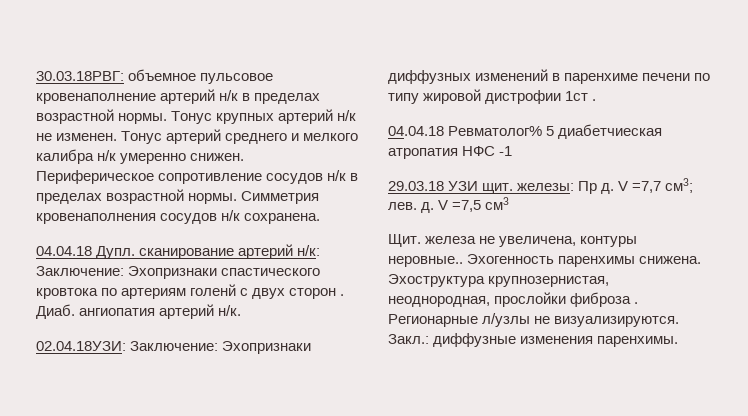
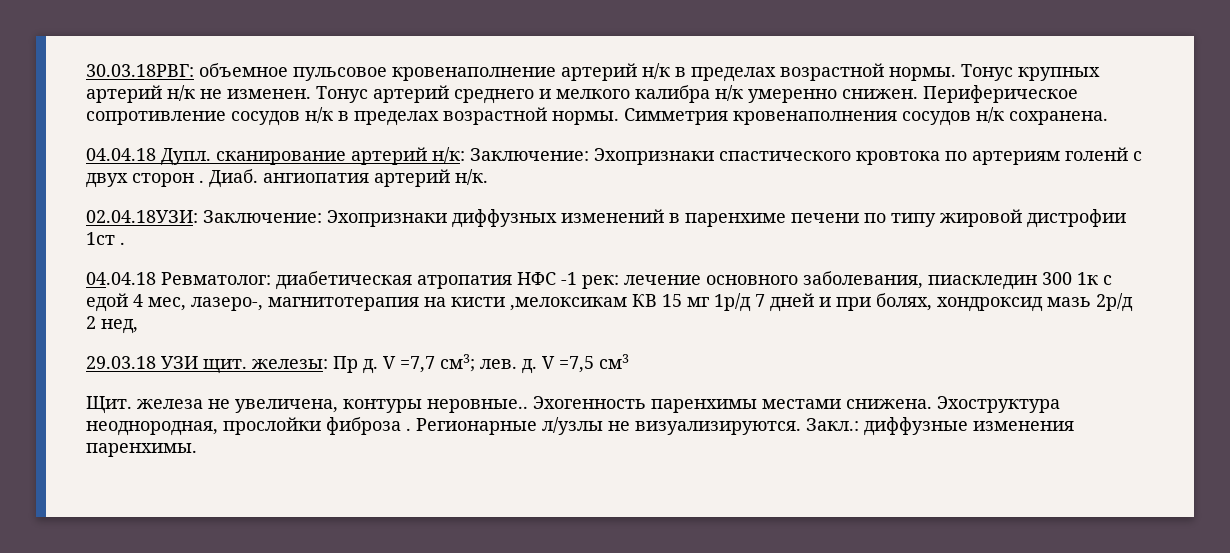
- 04.04.18 Ревматолог% 5 диабетчиеская атропатия НФС -1
+ 04.04.18 Ревматолог: диабетическая атропатия НФС -1 рек: лечение основного заболевания, пиаскледин 300 1к с едой 4 мес, лазеро-, магнитотерапия на кисти ,мелоксикам КВ 15 мг 1р/д 7 дней и при болях, хондроксид мазь 2р/д 2 нед,
- Эхогенность паренхимы снижена.
+ Эхогенность паренхимы местами снижена.
- Эхоструктура крупнозернистая, неоднородная, прослойки фиброза .
+ Эхоструктура неоднородная, прослойки фиброза .

